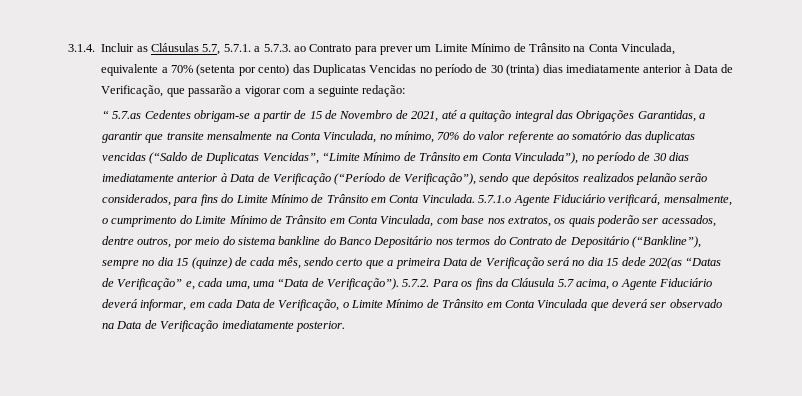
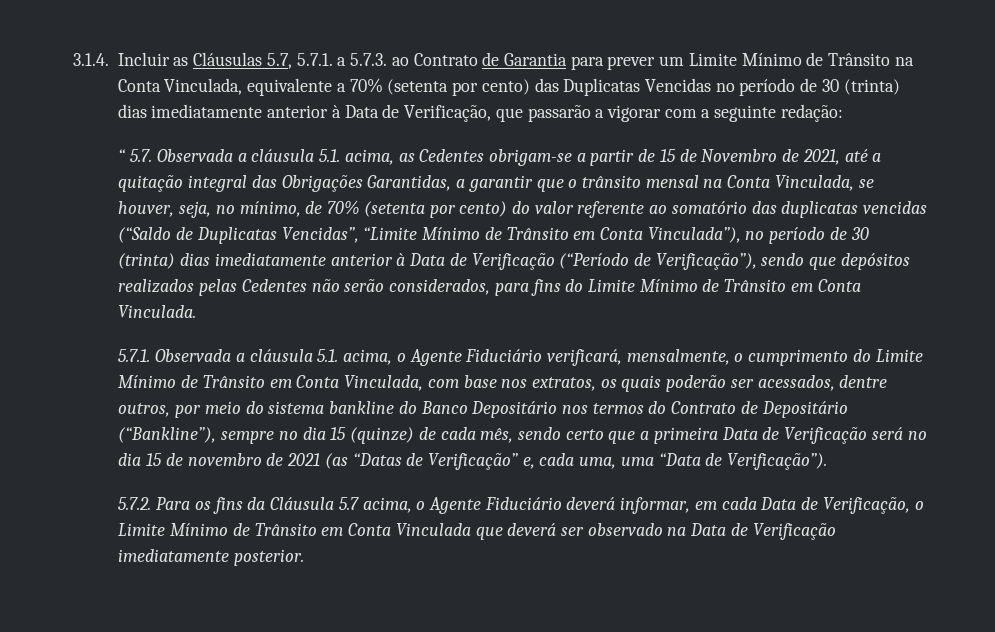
- 3.1.4. Incluir as Cláusulas 5.7, 5.7.1. a 5.7.3. ao Contrato para prever um Limite Mínimo de Trânsito na Conta Vinculada, equivalente a 70% (setenta por cento) das Duplicatas Vencidas no período de 30 (trinta) dias imediatamente anterior à Data de Verificação, que passarão a vigorar com a seguinte redação:
+ 3.1.4. Incluir as Cláusulas 5.7, 5.7.1. a 5.7.3. ao Contrato de Garantia para prever um Limite Mínimo de Trânsito na Conta Vinculada, equivalente a 70% (setenta por cento) das Duplicatas Vencidas no período de 30 (trinta) dias imediatamente anterior à Data de Verificação, que passarão a vigorar com a seguinte redação:
- “ 5.7.as Cedentes obrigam-se a partir de 15 de Novembro de 2021, até a quitação integral das Obrigações Garantidas, a garantir que transite mensalmente na Conta Vinculada, no mínimo, 70% do valor referente ao somatório das duplicatas vencidas (“Saldo de Duplicatas Vencidas”, “Limite Mínimo de Trânsito em Conta Vinculada”), no período de 30 dias imediatamente anterior à Data de Verificação (“Período de Verificação”), sendo que depósitos realizados pelanão serão considerados, para fins do Limite Mínimo de Trânsito em Conta Vinculada. 5.7.1.o Agente Fiduciário verificará, mensalmente, o cumprimento do Limite Mínimo de Trânsito em Conta Vinculada, com base nos extratos, os quais poderão ser acessados, dentre outros, por meio do sistema bankline do Banco Depositário nos termos do Contrato de Depositário (“Bankline”), sempre no dia 15 (quinze) de cada mês, sendo certo que a primeira Data de Verificação será no dia 15 dede 202(as “Datas de Verificação” e, cada uma, uma “Data de Verificação”). 5.7.2. Para os fins da Cláusula 5.7 acima, o Agente Fiduciário deverá informar, em cada Data de Verificação, o Limite Mínimo de Trânsito em Conta Vinculada que deverá ser observado na Data de Verificação imediatamente posterior.
+ “ 5.7. Observada a cláusula 5.1. acima, as Cedentes obrigam-se a partir de 15 de Novembro de 2021, até a quitação integral das Obrigações Garantidas, a garantir que o trânsito mensal na Conta Vinculada, se houver, seja, no mínimo, de 70% (setenta por cento) do valor referente ao somatório das duplicatas vencidas (“Saldo de Duplicatas Vencidas”, “Limite Mínimo de Trânsito em Conta Vinculada”), no período de 30 (trinta) dias imediatamente anterior à Data de Verificação (“Período de Verificação”), sendo que depósitos realizados pelas Cedentes não serão considerados, para fins do Limite Mínimo de Trânsito em Conta Vinculada.
+ 5.7.1. Observada a cláusula 5.1. acima, o Agente Fiduciário verificará, mensalmente, o cumprimento do Limite Mínimo de Trânsito em Conta Vinculada, com base nos extratos, os quais poderão ser acessados, dentre outros, por meio do sistema bankline do Banco Depositário nos termos do Contrato de Depositário (“Bankline”), sempre no dia 15 (quinze) de cada mês, sendo certo que a primeira Data de Verificação será no dia 15 de novembro de 2021 (as “Datas de Verificação” e, cada uma, uma “Data de Verificação”).
+ 5.7.2. Para os fins da Cláusula 5.7 acima, o Agente Fiduciário deverá informar, em cada Data de Verificação, o Limite Mínimo de Trânsito em Conta Vinculada que deverá ser observado na Data de Verificação imediatamente posterior.

